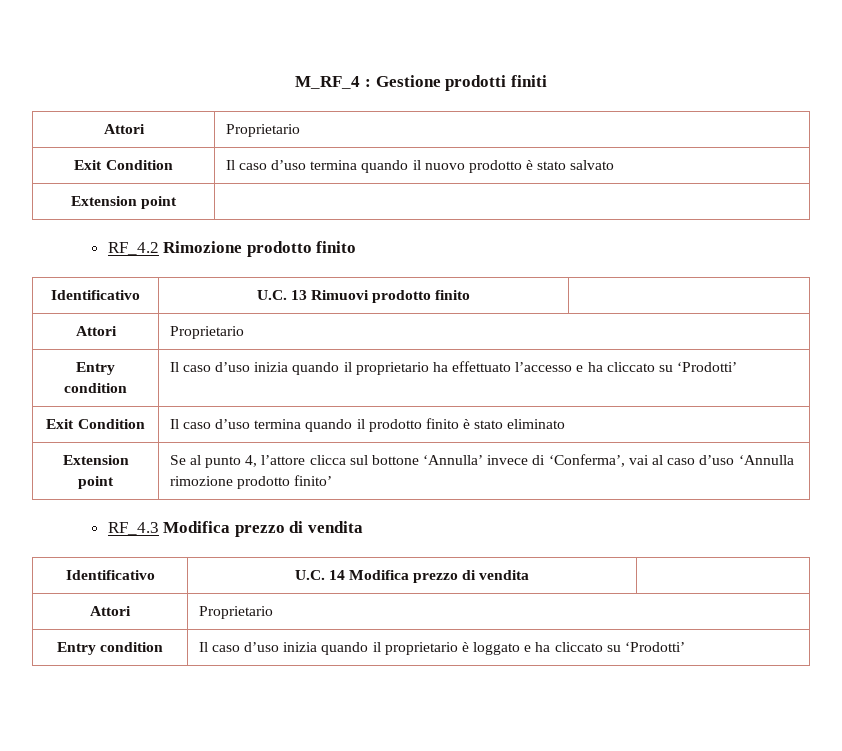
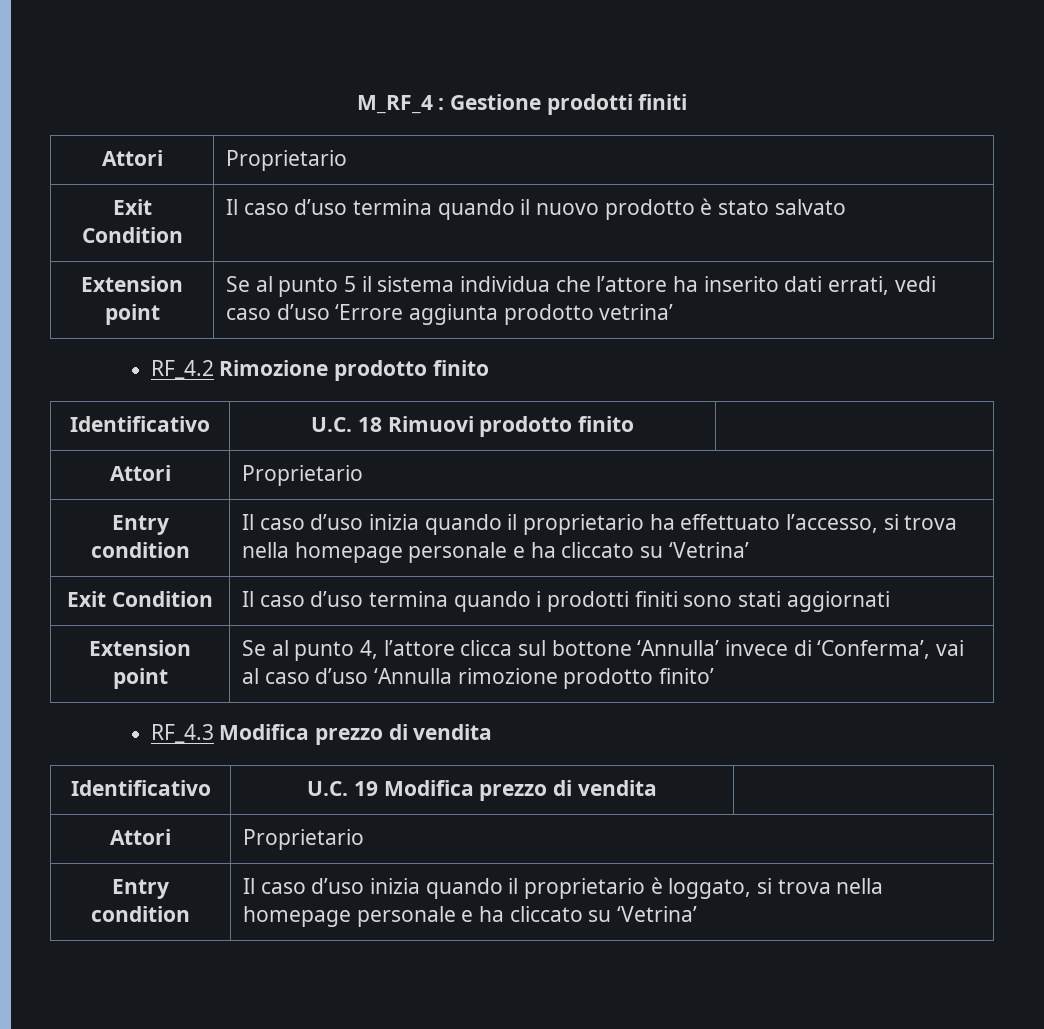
  Exit Condition | Il caso d’uso termina quando il nuovo prodotto è stato salvato
- Extension point |
+ Extension point | Se al punto 5 il sistema individua che l’attore ha inserito dati errati, vedi caso d’uso ‘Errore aggiunta prodotto vetrina’
- Identificativo | U.C. 13 Rimuovi prodotto finito |
+ Identificativo | U.C. 18 Rimuovi prodotto finito |
- Entry condition | Il caso d’uso inizia quando il proprietario ha effettuato l’accesso e ha cliccato su ‘Prodotti’
- Exit Condition | Il caso d’uso termina quando il prodotto finito è stato eliminato
+ Entry condition | Il caso d’uso inizia quando il proprietario ha effettuato l’accesso, si trova nella homepage personale e ha cliccato su ‘Vetrina’
+ Exit Condition | Il caso d’uso termina quando i prodotti finiti sono stati aggiornati
- Identificativo | U.C. 14 Modifica prezzo di vendita |
+ Identificativo | U.C. 19 Modifica prezzo di vendita |
- Entry condition | Il caso d’uso inizia quando il proprietario è loggato e ha cliccato su ‘Prodotti’
+ Entry condition | Il caso d’uso inizia quando il proprietario è loggato, si trova nella homepage personale e ha cliccato su ‘Vetrina’

